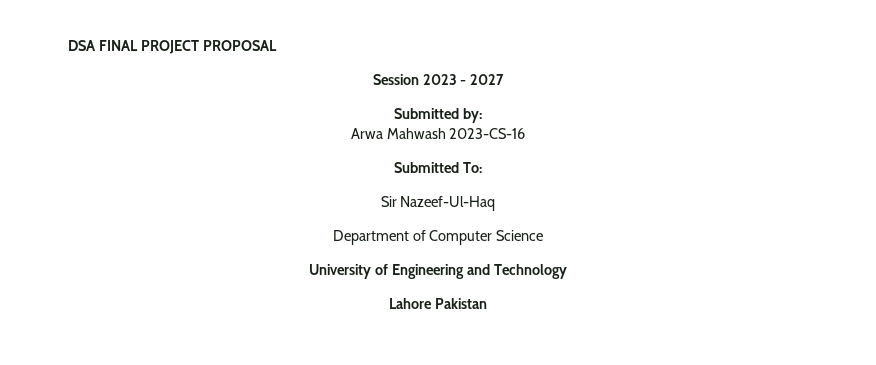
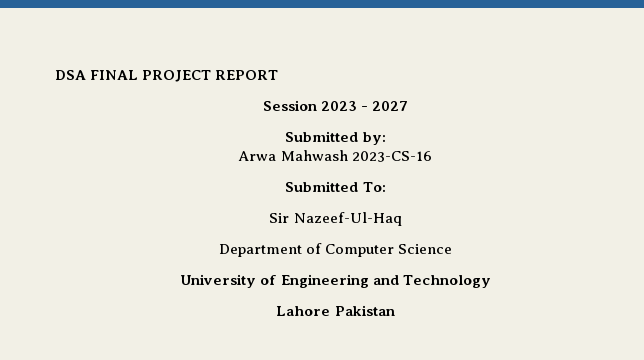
- DSA FINAL PROJECT PROPOSAL
+ DSA FINAL PROJECT REPORT

